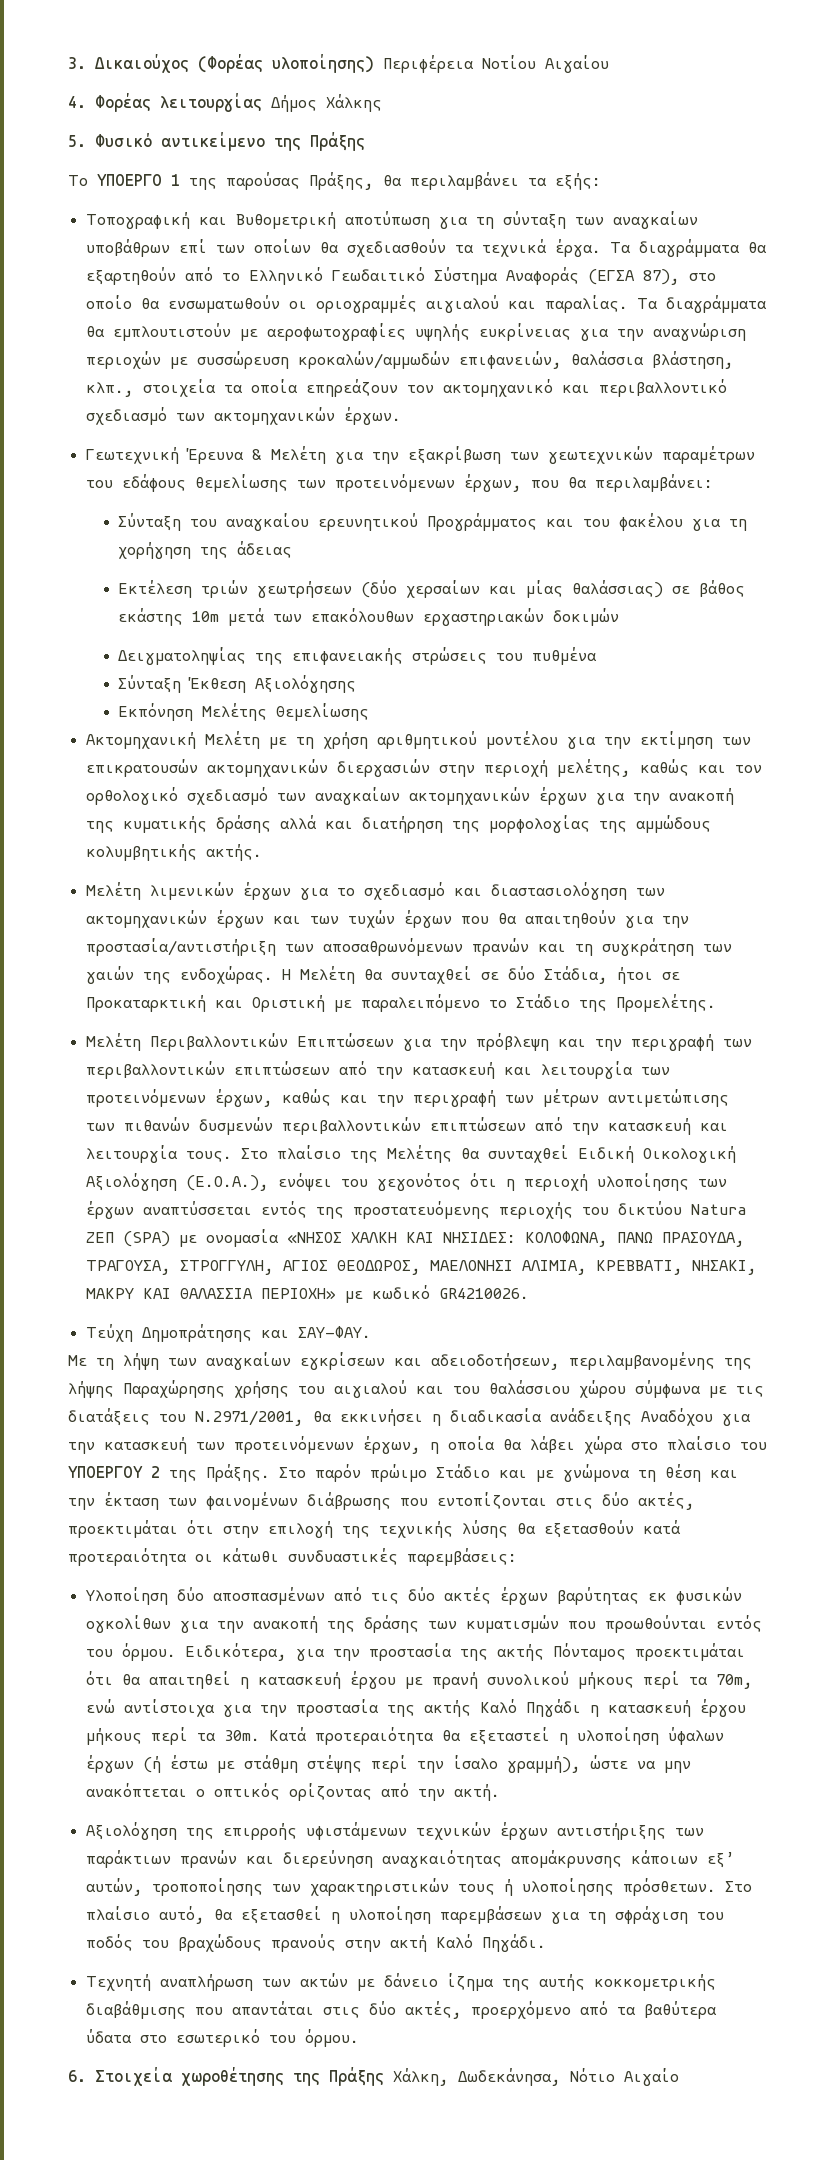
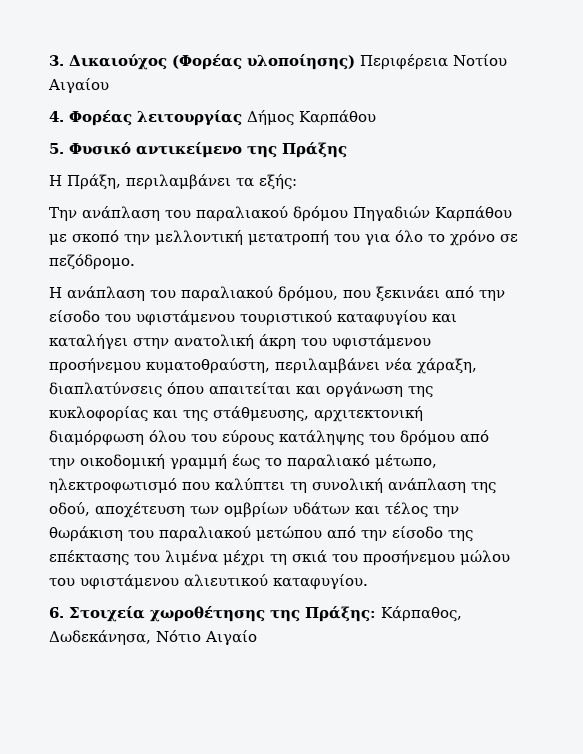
- 4. Φορέας λειτουργίας Δήμος Χάλκης
+ 4. Φορέας λειτουργίας Δήμος Καρπάθου
- Το ΥΠΟΕΡΓΟ 1 της παρούσας Πράξης, θα περιλαμβάνει τα εξής:
- Τοπογραφική και Βυθομετρική αποτύπωση για τη σύνταξη των αναγκαίων υποβάθρων επί των οποίων θα σχεδιασθούν τα τεχνικά έργα. Τα διαγράμματα θα εξαρτηθούν από το Ελληνικό Γεωδαιτικό Σύστημα Αναφοράς (ΕΓΣΑ 87), στο οποίο θα ενσωματωθούν οι οριογραμμές αιγιαλού και παραλίας. Τα διαγράμματα θα εμπλουτιστούν με αεροφωτογραφίες υψηλής ευκρίνειας για την αναγνώριση περιοχών με συσσώρευση κροκαλών/αμμωδών επιφανειών, θαλάσσια βλάστηση, κλπ., στοιχεία τα οποία επηρεάζουν τον ακτομηχανικό και περιβαλλοντικό σχεδιασμό των ακτομηχανικών έργων.
- Γεωτεχνική Έρευνα & Μελέτη για την εξακρίβωση των γεωτεχνικών παραμέτρων του εδάφους θεμελίωσης των προτεινόμενων έργων, που θα περιλαμβάνει:
- Σύνταξη του αναγκαίου ερευνητικού Προγράμματος και του φακέλου για τη χορήγηση της άδειας
- Εκτέλεση τριών γεωτρήσεων (δύο χερσαίων και μίας θαλάσσιας) σε βάθος εκάστης 10m μετά των επακόλουθων εργαστηριακών δοκιμών
- Δειγματοληψίας της επιφανειακής στρώσεις του πυθμένα
- Σύνταξη Έκθεση Αξιολόγησης
- Εκπόνηση Μελέτης Θεμελίωσης
- Ακτομηχανική Μελέτη με τη χρήση αριθμητικού μοντέλου για την εκτίμηση των επικρατουσών ακτομηχανικών διεργασιών στην περιοχή μελέτης, καθώς και τον ορθολογικό σχεδιασμό των αναγκαίων ακτομηχανικών έργων για την ανακοπή της κυματικής δράσης αλλά και διατήρηση της μορφολογίας της αμμώδους κολυμβητικής ακτής.
- Μελέτη λιμενικών έργων για το σχεδιασμό και διαστασιολόγηση των ακτομηχανικών έργων και των τυχών έργων που θα απαιτηθούν για την προστασία/αντιστήριξη των αποσαθρωνόμενων πρανών και τη συγκράτηση των γαιών της ενδοχώρας. Η Μελέτη θα συνταχθεί σε δύο Στάδια, ήτοι σε Προκαταρκτική και Οριστική με παραλειπόμενο το Στάδιο της Προμελέτης.
- Μελέτη Περιβαλλοντικών Επιπτώσεων για την πρόβλεψη και την περιγραφή των περιβαλλοντικών επιπτώσεων από την κατασκευή και λειτουργία των προτεινόμενων έργων, καθώς και την περιγραφή των μέτρων αντιμετώπισης των πιθανών δυσμενών περιβαλλοντικών επιπτώσεων από την κατασκευή και λειτουργία τους. Στο πλαίσιο της Μελέτης θα συνταχθεί Ειδική Οικολογική Αξιολόγηση (Ε.Ο.Α.), ενόψει του γεγονότος ότι η περιοχή υλοποίησης των έργων αναπτύσσεται εντός της προστατευόμενης περιοχής του δικτύου Natura ΖΕΠ (SPA) με ονομασία «ΝΗΣΟΣ ΧΑΛΚΗ ΚΑΙ ΝΗΣΙΔΕΣ: ΚΟΛΟΦΩΝΑ, ΠΑΝΩ ΠΡΑΣΟΥΔΑ, ΤΡΑΓΟΥΣΑ, ΣΤΡΟΓΓΥΛΗ, ΑΓΙΟΣ ΘΕΟΔΩΡΟΣ, ΜΑΕΛΟΝΗΣΙ ΑΛΙΜΙΑ, ΚΡΕΒΒΑΤΙ, ΝΗΣΑΚΙ, ΜΑΚΡΥ ΚΑΙ ΘΑΛΑΣΣΙΑ ΠΕΡΙΟΧΗ» με κωδικό GR4210026.
- Τεύχη Δημοπράτησης και ΣΑΥ-ΦΑΥ.
- Με τη λήψη των αναγκαίων εγκρίσεων και αδειοδοτήσεων, περιλαμβανομένης της λήψης Παραχώρησης χρήσης του αιγιαλού και του θαλάσσιου χώρου σύμφωνα με τις διατάξεις του Ν.2971/2001, θα εκκινήσει η διαδικασία ανάδειξης Αναδόχου για την κατασκευή των προτεινόμενων έργων, η οποία θα λάβει χώρα στο πλαίσιο του ΥΠΟΕΡΓΟΥ 2 της Πράξης. Στο παρόν πρώιμο Στάδιο και με γνώμονα τη θέση και την έκταση των φαινομένων διάβρωσης που εντοπίζονται στις δύο ακτές, προεκτιμάται ότι στην επιλογή της τεχνικής λύσης θα εξετασθούν κατά προτεραιότητα οι κάτωθι συνδυαστικές παρεμβάσεις:
- Υλοποίηση δύο αποσπασμένων από τις δύο ακτές έργων βαρύτητας εκ φυσικών ογκολίθων για την ανακοπή της δράσης των κυματισμών που προωθούνται εντός του όρμου. Ειδικότερα, για την προστασία της ακτής Πόνταμος προεκτιμάται ότι θα απαιτηθεί η κατασκευή έργου με πρανή συνολικού μήκους περί τα 70m, ενώ αντίστοιχα για την προστασία της ακτής Καλό Πηγάδι η κατασκευή έργου μήκους περί τα 30m. Κατά προτεραιότητα θα εξεταστεί η υλοποίηση ύφαλων έργων (ή έστω με στάθμη στέψης περί την ίσαλο γραμμή), ώστε να μην ανακόπτεται ο οπτικός ορίζοντας από την ακτή.
- Αξιολόγηση της επιρροής υφιστάμενων τεχνικών έργων αντιστήριξης των παράκτιων πρανών και διερεύνηση αναγκαιότητας απομάκρυνσης κάποιων εξ’ αυτών, τροποποίησης των χαρακτηριστικών τους ή υλοποίησης πρόσθετων. Στο πλαίσιο αυτό, θα εξετασθεί η υλοποίηση παρεμβάσεων για τη σφράγιση του ποδός του βραχώδους πρανούς στην ακτή Καλό Πηγάδι.
- Τεχνητή αναπλήρωση των ακτών με δάνειο ίζημα της αυτής κοκκομετρικής διαβάθμισης που απαντάται στις δύο ακτές, προερχόμενο από τα βαθύτερα ύδατα στο εσωτερικό του όρμου.
+ Η Πράξη, περιλαμβάνει τα εξής:
+ Την ανάπλαση του παραλιακού δρόμου Πηγαδιών Καρπάθου με σκοπό την μελλοντική μετατροπή του για όλο το χρόνο σε πεζόδρομο.
+ Η ανάπλαση του παραλιακού δρόμου, που ξεκινάει από την είσοδο του υφιστάμενου τουριστικού καταφυγίου και καταλήγει στην ανατολική άκρη του υφιστάμενου προσήνεμου κυματοθραύστη, περιλαμβάνει νέα χάραξη, διαπλατύνσεις όπου απαιτείται και οργάνωση της κυκλοφορίας και της στάθμευσης, αρχιτεκτονική διαμόρφωση όλου του εύρους κατάληψης του δρόμου από την οικοδομική γραμμή έως το παραλιακό μέτωπο, ηλεκτροφωτισμό που καλύπτει τη συνολική ανάπλαση της οδού, αποχέτευση των ομβρίων υδάτων και τέλος την θωράκιση του παραλιακού μετώπου από την είσοδο της επέκτασης του λιμένα μέχρι τη σκιά του προσήνεμου μώλου του υφιστάμενου αλιευτικού καταφυγίου.
- 6. Στοιχεία χωροθέτησης της Πράξης Χάλκη, Δωδεκάνησα, Νότιο Αιγαίο
+ 6. Στοιχεία χωροθέτησης της Πράξης: Κάρπαθος, Δωδεκάνησα, Νότιο Αιγαίο

